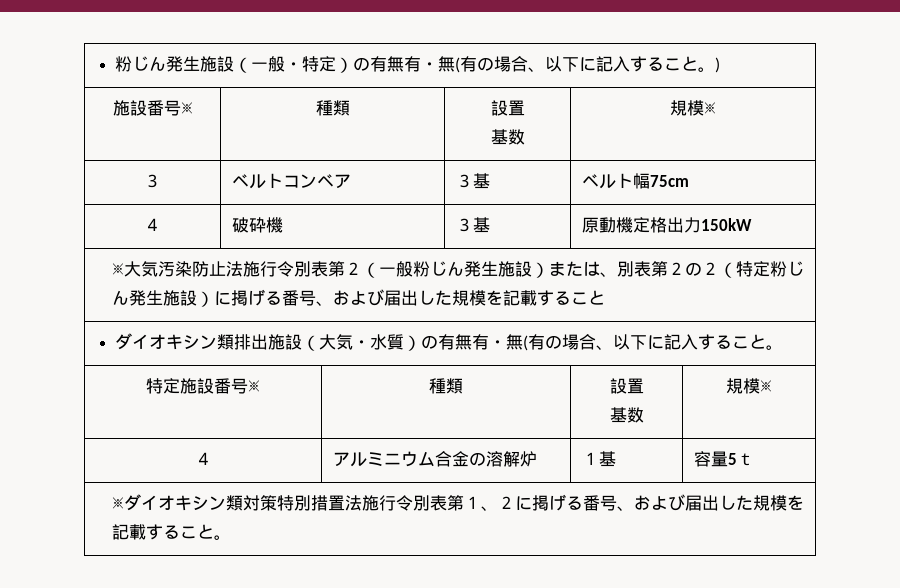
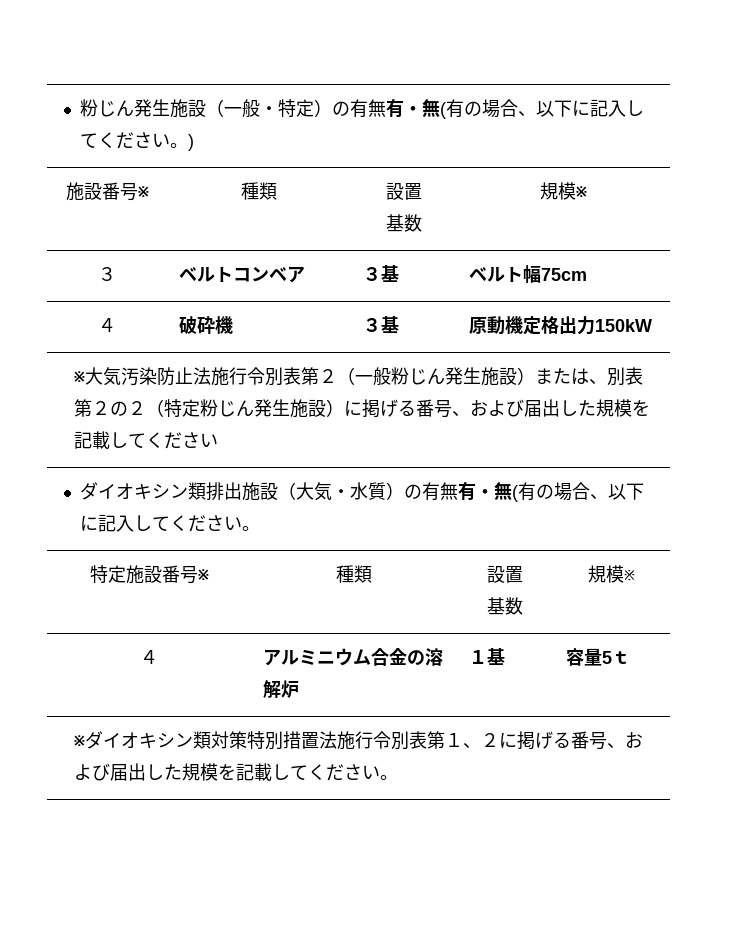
- 粉じん発生施設（一般・特定）の有無有・無(有の場合、以下に記入すること。)
+ 粉じん発生施設（一般・特定）の有無有・無(有の場合、以下に記入してください。)
- ※大気汚染防止法施行令別表第２（一般粉じん発生施設）または、別表第２の２（特定粉じん発生施設）に掲げる番号、および届出した規模を記載すること
+ ※大気汚染防止法施行令別表第２（一般粉じん発生施設）または、別表第２の２（特定粉じん発生施設）に掲げる番号、および届出した規模を記載してください
- ダイオキシン類排出施設（大気・水質）の有無有・無(有の場合、以下に記入すること。
+ ダイオキシン類排出施設（大気・水質）の有無有・無(有の場合、以下に記入してください。
- ※ダイオキシン類対策特別措置法施行令別表第１、２に掲げる番号、および届出した規模を記載すること。
+ ※ダイオキシン類対策特別措置法施行令別表第１、２に掲げる番号、および届出した規模を記載してください。

